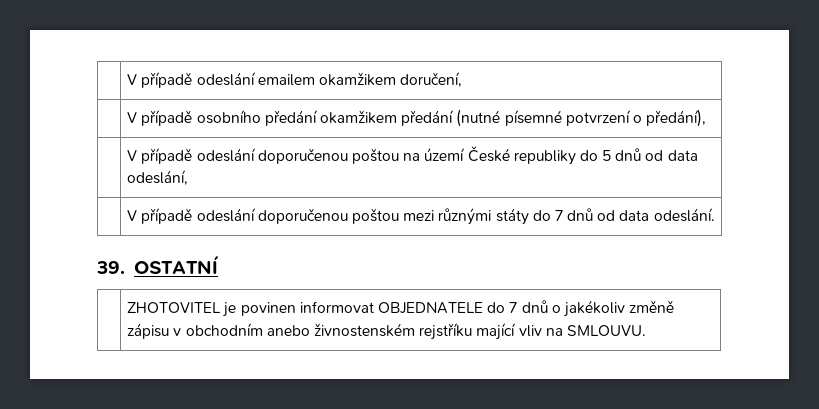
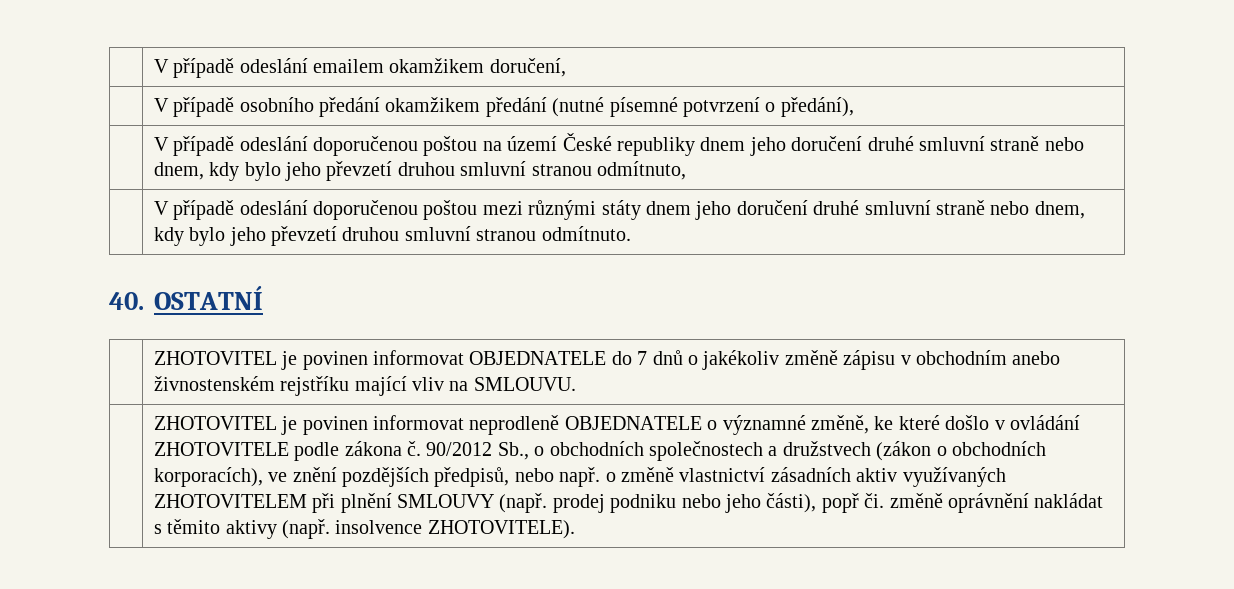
- | V případě odeslání doporučenou poštou na území České republiky do 5 dnů od data odeslání,
+ | V případě odeslání doporučenou poštou na území České republiky dnem jeho doručení druhé smluvní straně nebo dnem, kdy bylo jeho převzetí druhou smluvní stranou odmítnuto,
- | V případě odeslání doporučenou poštou mezi různými státy do 7 dnů od data odeslání.
- 39. OSTATNÍ
+ | V případě odeslání doporučenou poštou mezi různými státy dnem jeho doručení druhé smluvní straně nebo dnem, kdy bylo jeho převzetí druhou smluvní stranou odmítnuto.
+ 40. OSTATNÍ
+ ZHOTOVITEL je povinen informovat neprodleně OBJEDNATELE o významné změně, ke které došlo v ovládání ZHOTOVITELE podle zákona č. 90/2012 Sb., o obchodních společnostech a družstvech (zákon o obchodních korporacích), ve znění pozdějších předpisů, nebo např. o změně vlastnictví zásadních aktiv využívaných ZHOTOVITELEM při plnění SMLOUVY (např. prodej podniku nebo jeho části), popř či. změně oprávnění nakládat s těmito aktivy (např. insolvence ZHOTOVITELE).

